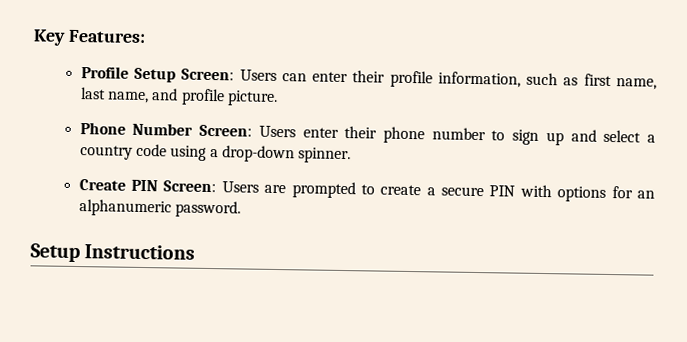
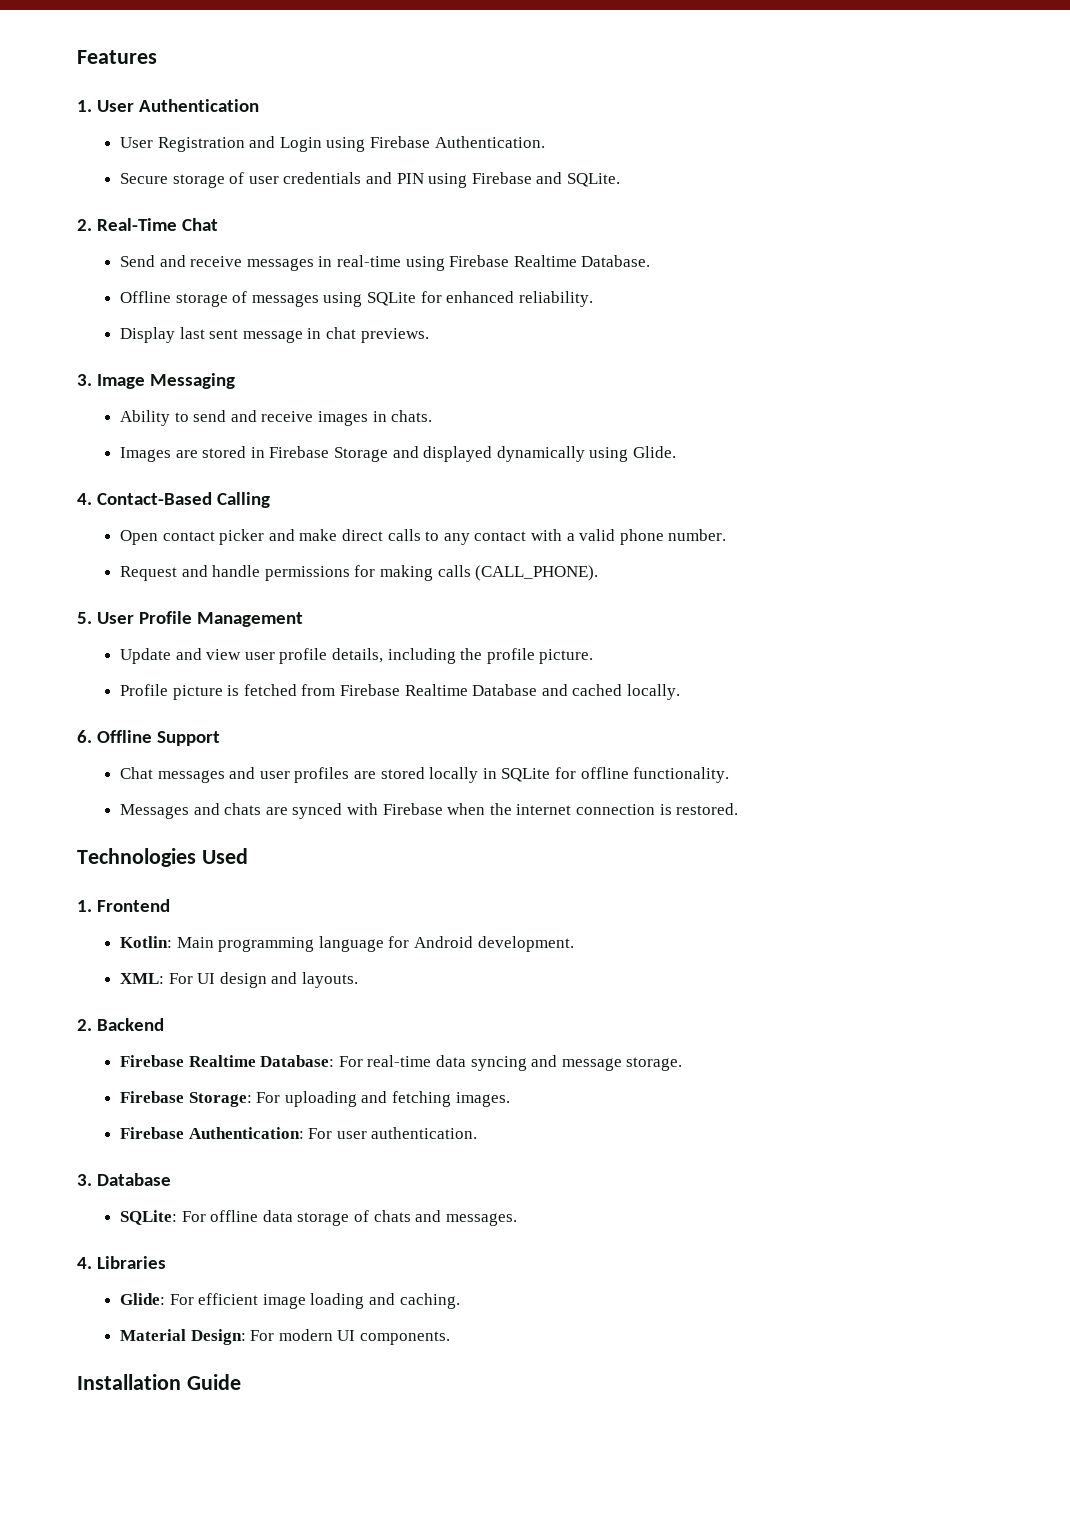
- Key Features:
- Profile Setup Screen: Users can enter their profile information, such as first name, last name, and profile picture.
- Phone Number Screen: Users enter their phone number to sign up and select a country code using a drop-down spinner.
- Create PIN Screen: Users are prompted to create a secure PIN with options for an alphanumeric password.
- Setup Instructions
+ Features
+ 1. User Authentication
+ User Registration and Login using Firebase Authentication.
+ Secure storage of user credentials and PIN using Firebase and SQLite.
+ 2. Real-Time Chat
+ Send and receive messages in real-time using Firebase Realtime Database.
+ Offline storage of messages using SQLite for enhanced reliability.
+ Display last sent message in chat previews.
+ 3. Image Messaging
+ Ability to send and receive images in chats.
+ Images are stored in Firebase Storage and displayed dynamically using Glide.
+ 4. Contact-Based Calling
+ Open contact picker and make direct calls to any contact with a valid phone number.
+ Request and handle permissions for making calls (CALL_PHONE).
+ 5. User Profile Management
+ Update and view user profile details, including the profile picture.
+ Profile picture is fetched from Firebase Realtime Database and cached locally.
+ 6. Offline Support
+ Chat messages and user profiles are stored locally in SQLite for offline functionality.
+ Messages and chats are synced with Firebase when the internet connection is restored.
+ Technologies Used
+ 1. Frontend
+ Kotlin: Main programming language for Android development.
+ XML: For UI design and layouts.
+ 2. Backend
+ Firebase Realtime Database: For real-time data syncing and message storage.
+ Firebase Storage: For uploading and fetching images.
+ Firebase Authentication: For user authentication.
+ 3. Database
+ SQLite: For offline data storage of chats and messages.
+ 4. Libraries
+ Glide: For efficient image loading and caching.
+ Material Design: For modern UI components.
+ Installation Guide

